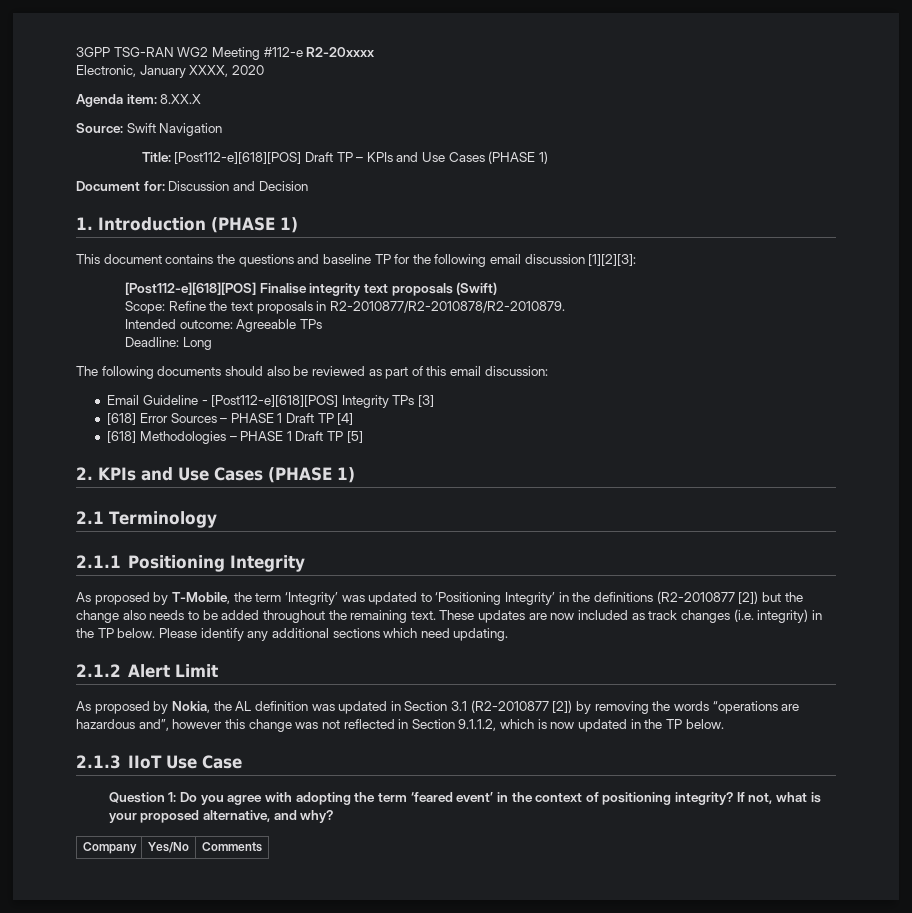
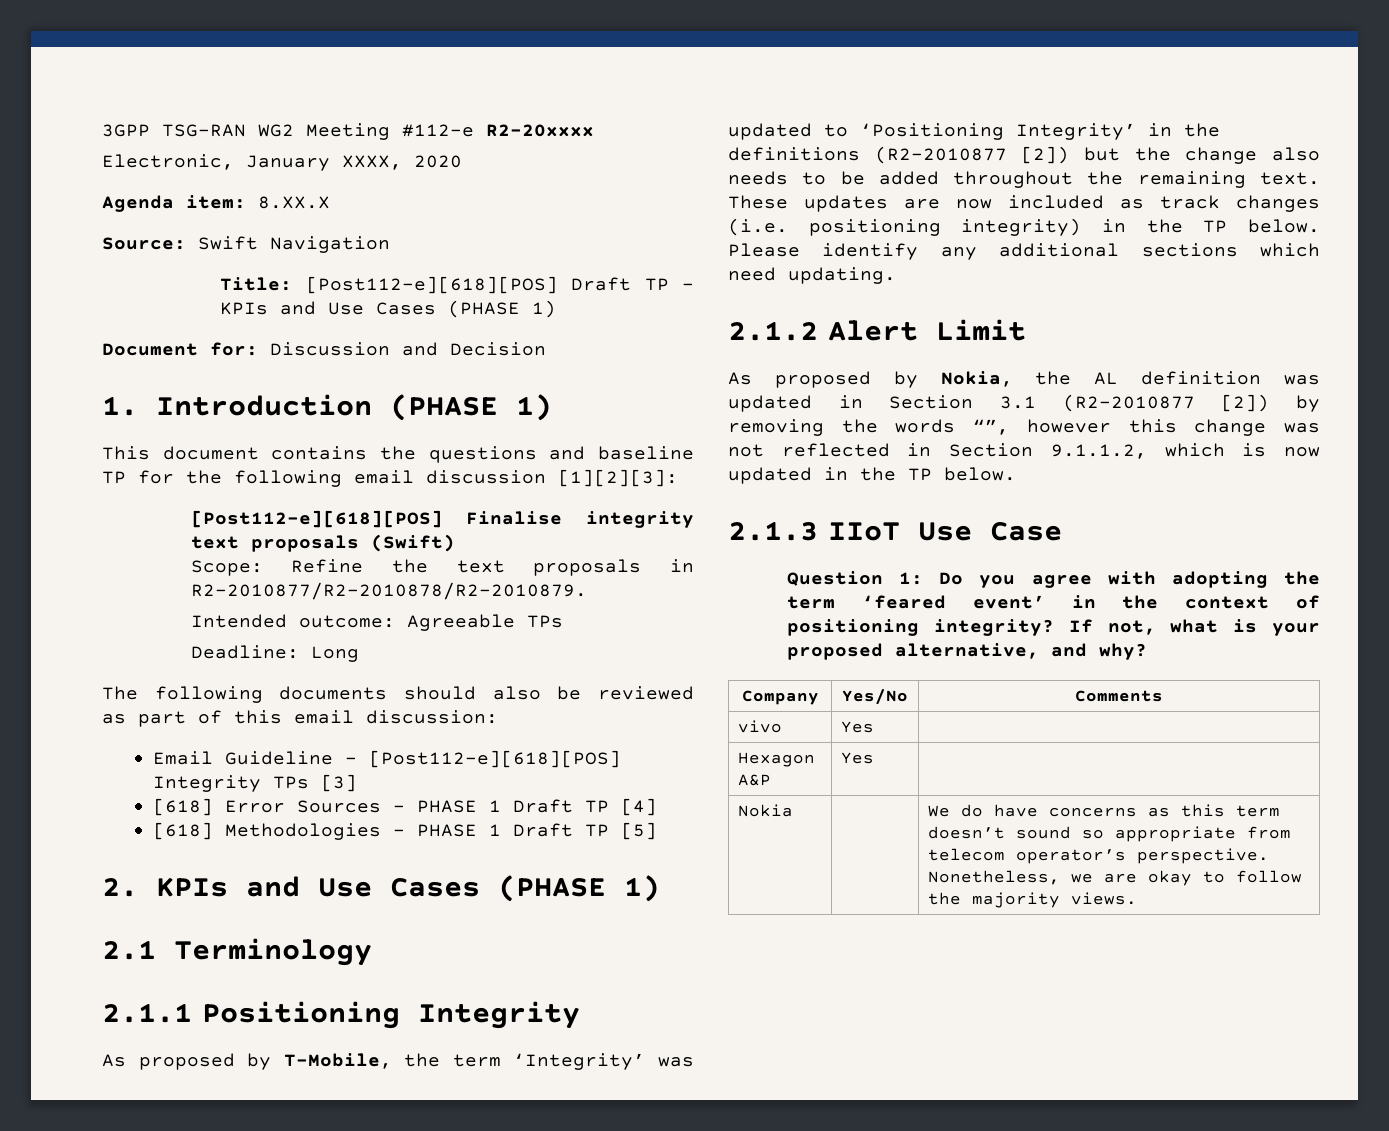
- These updates are now included as track changes (i.e. integrity) in the TP below.
+ These updates are now included as track changes (i.e. positioning integrity) in the TP below.
- As proposed by Nokia, the AL definition was updated in Section 3.1 (R2-2010877 [2]) by removing the words “operations are hazardous and”, however this change was not reflected in Section 9.1.1.2, which is now updated in the TP below.
+ As proposed by Nokia, the AL definition was updated in Section 3.1 (R2-2010877 [2]) by removing the words “”, however this change was not reflected in Section 9.1.1.2, which is now updated in the TP below.
+ vivo | Yes |
+ Hexagon A&P | Yes |
+ Nokia | | We do have concerns as this term doesn’t sound so appropriate from telecom operator’s perspective. Nonetheless, we are okay to follow the majority views.

